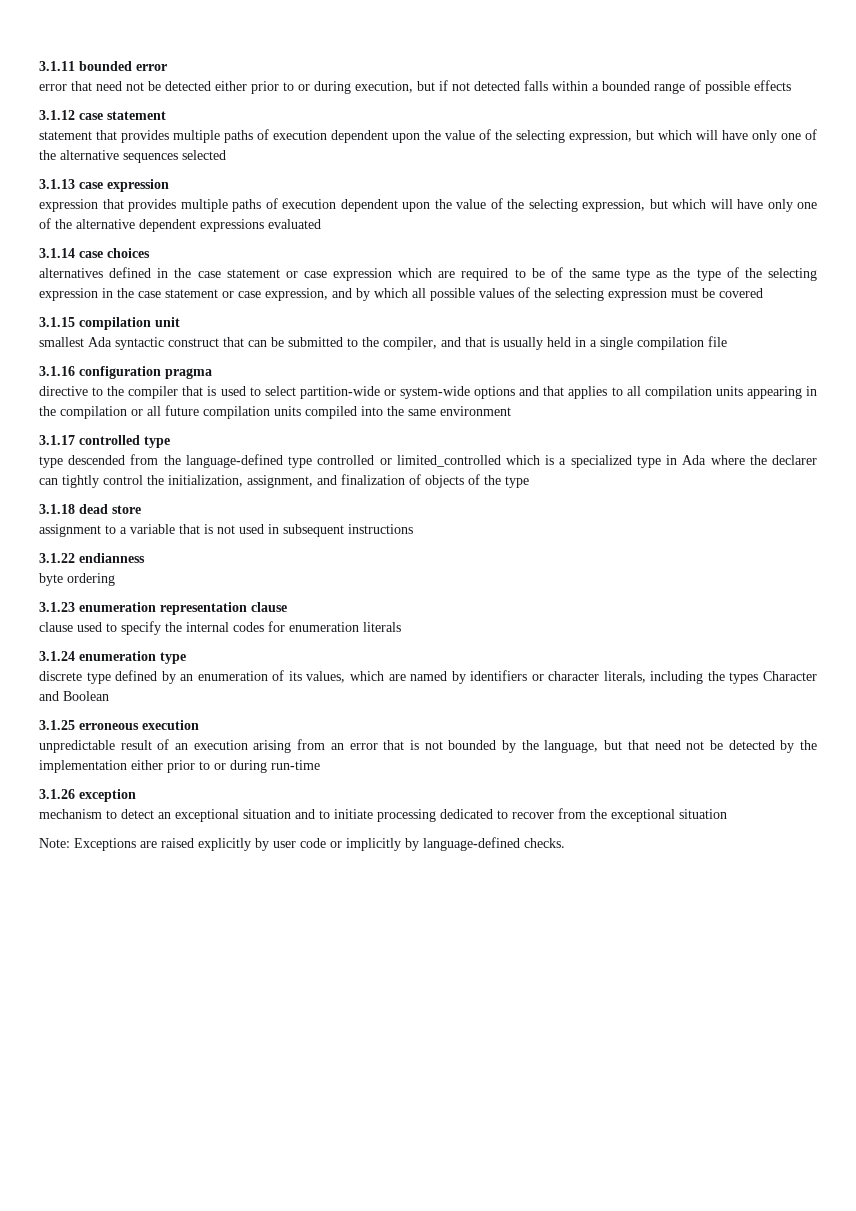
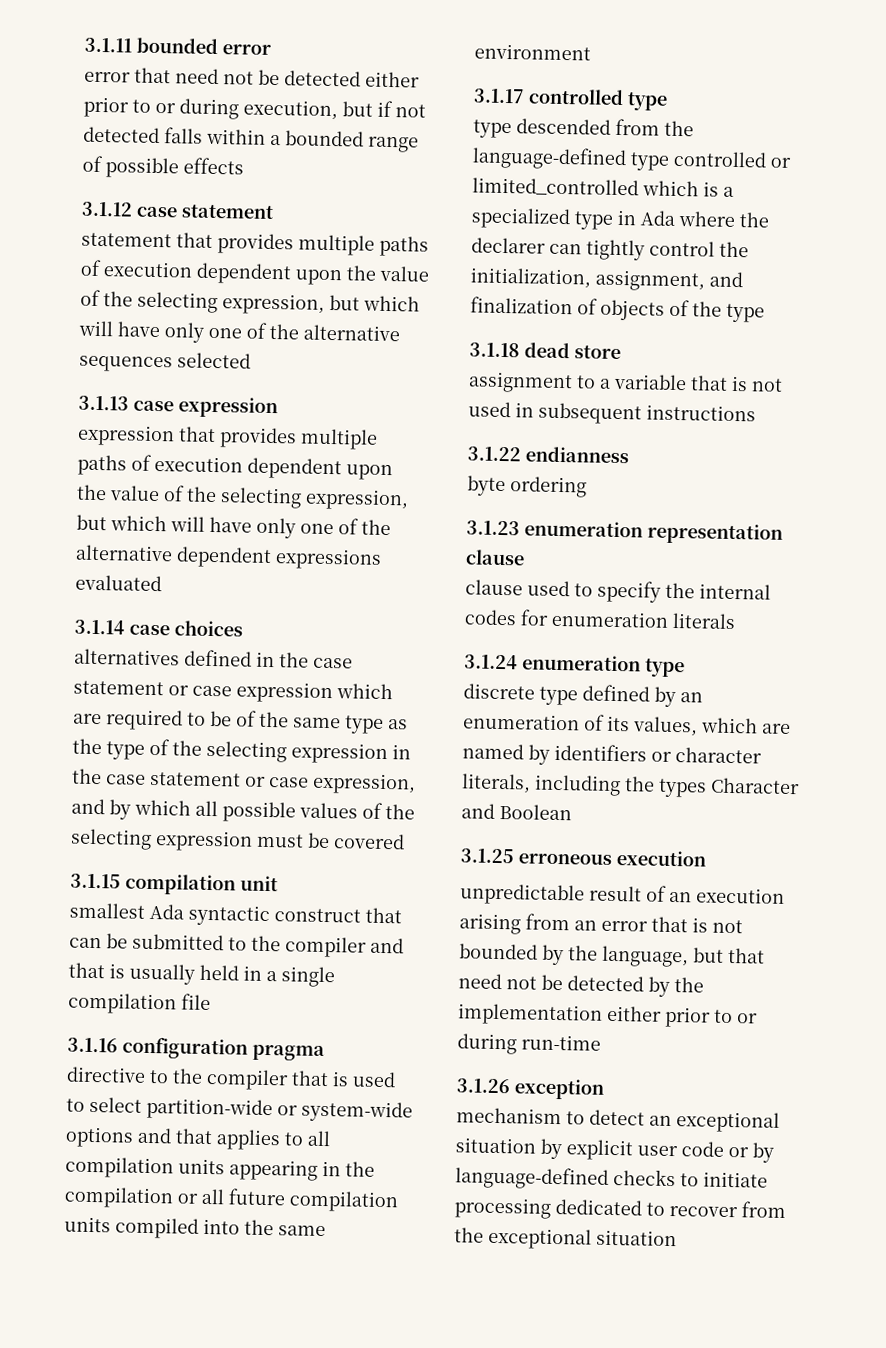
- smallest Ada syntactic construct that can be submitted to the compiler, and that is usually held in a single compilation file
+ smallest Ada syntactic construct that can be submitted to the compiler and that is usually held in a single compilation file
- mechanism to detect an exceptional situation and to initiate processing dedicated to recover from the exceptional situation
+ mechanism to detect an exceptional situation by explicit user code or by language-defined checks to initiate processing dedicated to recover from the exceptional situation
- Note: Exceptions are raised explicitly by user code or implicitly by language-defined checks.

